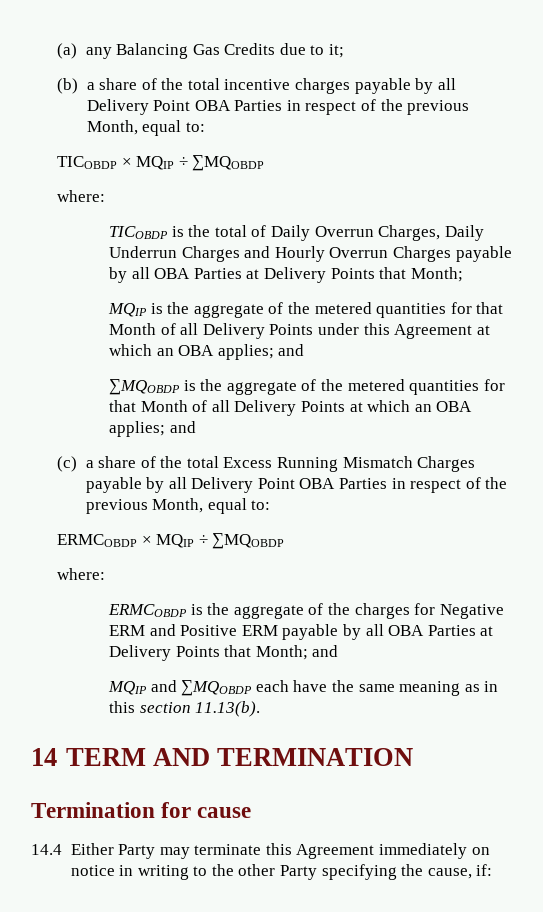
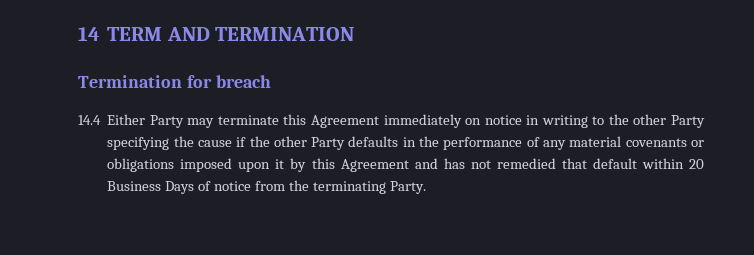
- (a) any Balancing Gas Credits due to it;
- (b) a share of the total incentive charges payable by all Delivery Point OBA Parties in respect of the previous Month, equal to:
- TICOBDP × MQIP ÷ ∑MQOBDP
- where:
- TICOBDP is the total of Daily Overrun Charges, Daily Underrun Charges and Hourly Overrun Charges payable by all OBA Parties at Delivery Points that Month;
- MQIP is the aggregate of the metered quantities for that Month of all Delivery Points under this Agreement at which an OBA applies; and
- ∑MQOBDP is the aggregate of the metered quantities for that Month of all Delivery Points at which an OBA applies; and
- (c) a share of the total Excess Running Mismatch Charges payable by all Delivery Point OBA Parties in respect of the previous Month, equal to:
- ERMCOBDP × MQIP ÷ ∑MQOBDP
- where:
- ERMCOBDP is the aggregate of the charges for Negative ERM and Positive ERM payable by all OBA Parties at Delivery Points that Month; and
- MQIP and ∑MQOBDP each have the same meaning as in this section 11.13(b).
- Termination for cause
+ Termination for breach
- 14.4 Either Party may terminate this Agreement immediately on notice in writing to the other Party specifying the cause, if:
+ 14.4 Either Party may terminate this Agreement immediately on notice in writing to the other Party specifying the cause if the other Party defaults in the performance of any material covenants or obligations imposed upon it by this Agreement and has not remedied that default within 20 Business Days of notice from the terminating Party.

